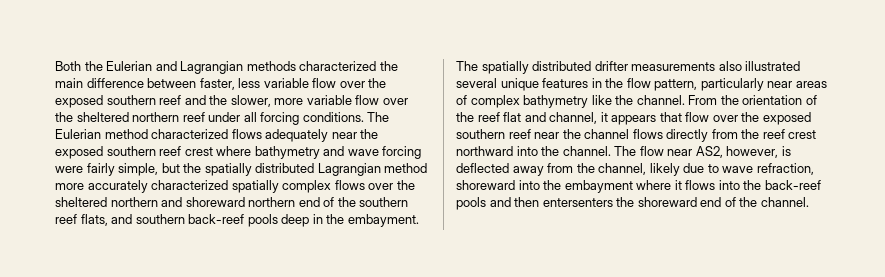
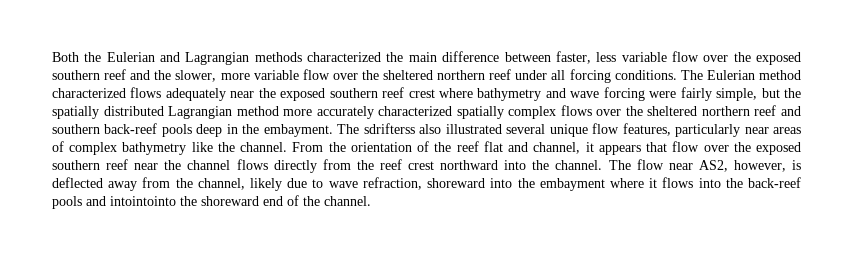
- The Eulerian method characterized flows adequately near the exposed southern reef crest where bathymetry and wave forcing were fairly simple, but the spatially distributed Lagrangian method more accurately characterized spatially complex flows over the sheltered northern and shoreward northern end of the southern reef flats, and southern back-reef pools deep in the embayment.
+ The Eulerian method characterized flows adequately near the exposed southern reef crest where bathymetry and wave forcing were fairly simple, but the spatially distributed Lagrangian method more accurately characterized spatially complex flows over the sheltered northern reef and southern back-reef pools deep in the embayment.
- The spatially distributed drifter measurements also illustrated several unique features in the flow pattern, particularly near areas of complex bathymetry like the channel.
+ The sdrifterss also illustrated several unique flow features, particularly near areas of complex bathymetry like the channel.
- The flow near AS2, however, is deflected away from the channel, likely due to wave refraction, shoreward into the embayment where it flows into the back-reef pools and then entersenters the shoreward end of the channel.
+ The flow near AS2, however, is deflected away from the channel, likely due to wave refraction, shoreward into the embayment where it flows into the back-reef pools and intointointo the shoreward end of the channel.

